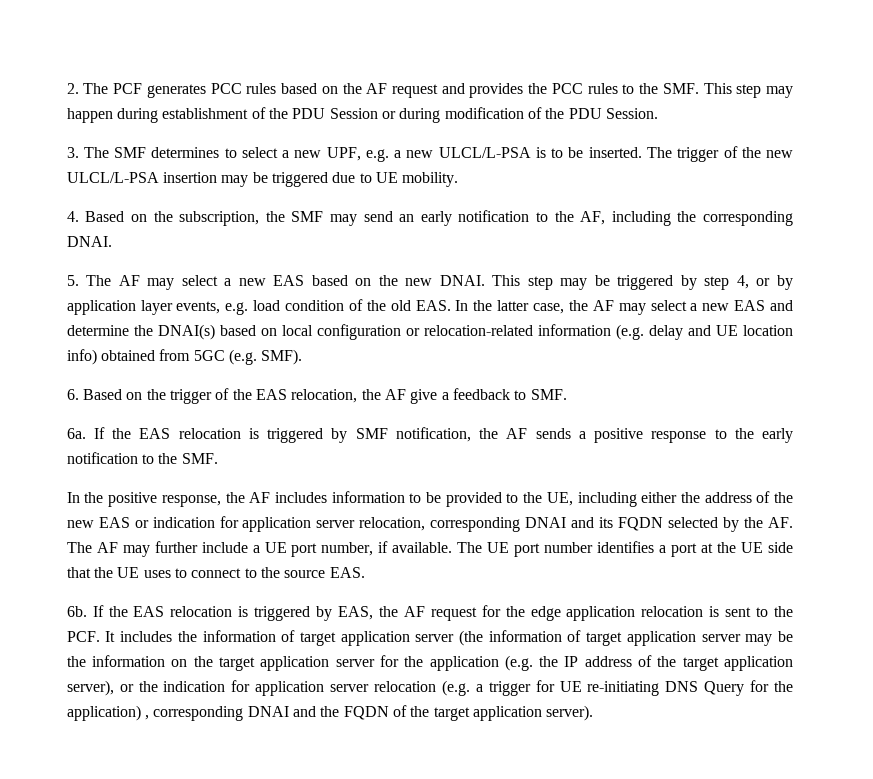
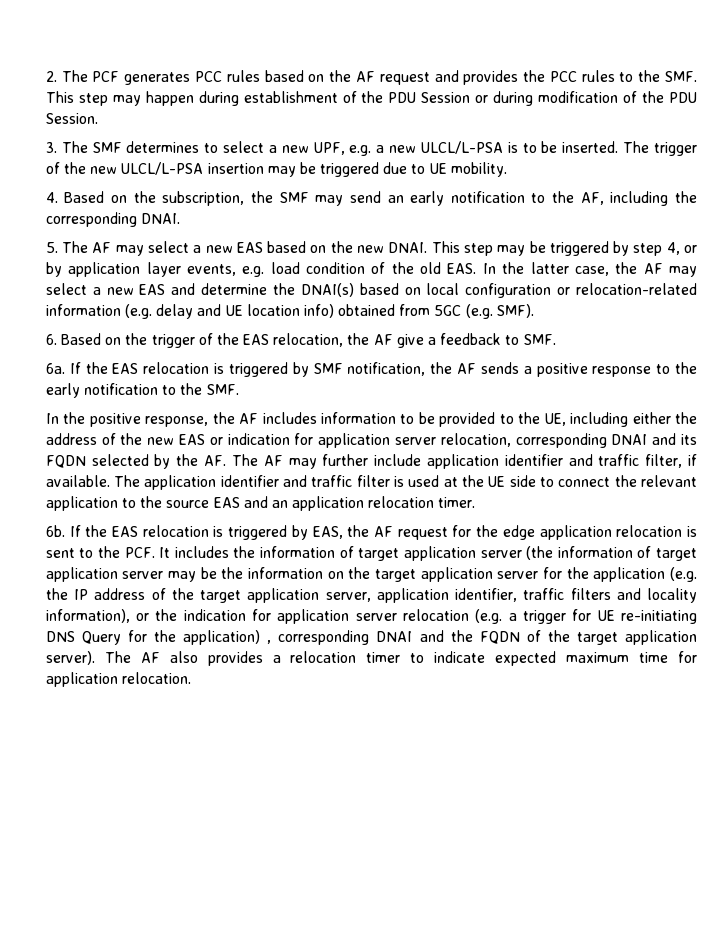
- In the positive response, the AF includes information to be provided to the UE, including either the address of the new EAS or indication for application server relocation, corresponding DNAI and its FQDN selected by the AF. The AF may further include a UE port number, if available. The UE port number identifies a port at the UE side that the UE uses to connect to the source EAS.
+ In the positive response, the AF includes information to be provided to the UE, including either the address of the new EAS or indication for application server relocation, corresponding DNAI and its FQDN selected by the AF. The AF may further include application identifier and traffic filter, if available. The application identifier and traffic filter is used at the UE side to connect the relevant application to the source EAS and an application relocation timer.
- If the EAS relocation is triggered by EAS, the AF request for the edge application relocation is sent to the PCF. It includes the information of target application server (the information of target application server may be the information on the target application server for the application (e.g. the IP address of the target application server), or the indication for application server relocation (e.g. a trigger for UE re-initiating DNS Query for the application) , corresponding DNAI and the FQDN of the target application server).
+ If the EAS relocation is triggered by EAS, the AF request for the edge application relocation is sent to the PCF. It includes the information of target application server (the information of target application server may be the information on the target application server for the application (e.g. the IP address of the target application server, application identifier, traffic filters and locality information), or the indication for application server relocation (e.g. a trigger for UE re-initiating DNS Query for the application) , corresponding DNAI and the FQDN of the target application server).
+ The AF also provides a relocation timer to indicate expected maximum time for application relocation.

